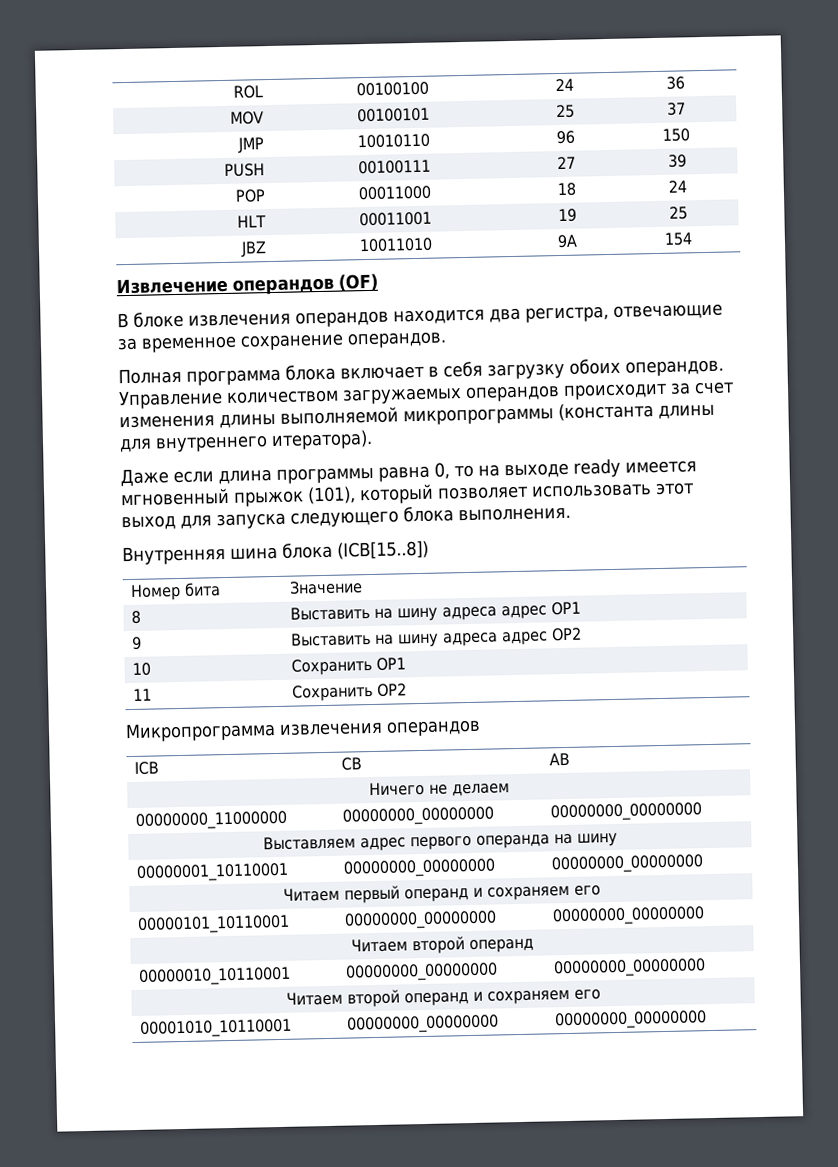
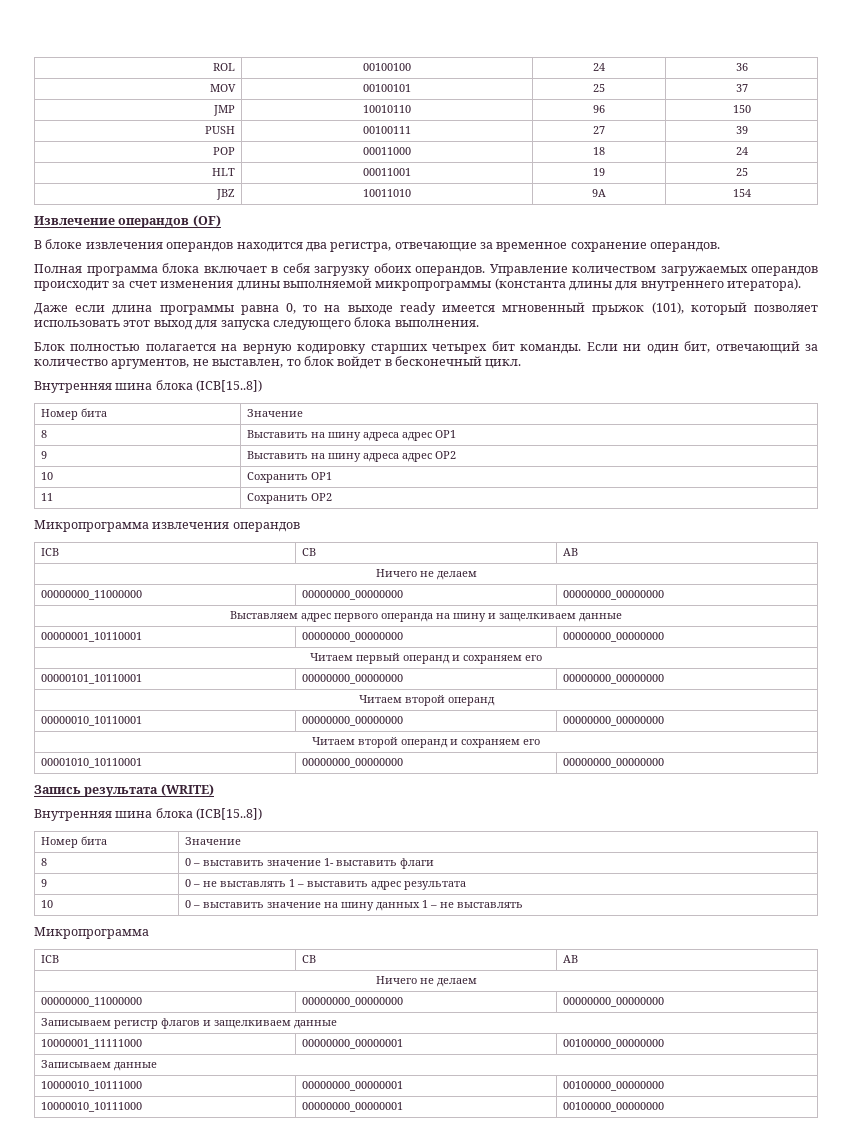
+ Блок полностью полагается на верную кодировку старших четырех бит команды. Если ни один бит, отвечающий за количество аргументов, не выставлен, то блок войдет в бесконечный цикл.
- Выставляем адрес первого операнда на шину
+ Выставляем адрес первого операнда на шину и защелкиваем данные
+ Запись результата (WRITE)
+ Внутренняя шина блока (ICB[15..8])
+ Номер бита | Значение
+ 8 | 0 – выставить значение 1- выставить флаги
+ 9 | 0 – не выставлять 1 – выставить адрес результата
+ 10 | 0 – выставить значение на шину данных 1 – не выставлять
+ Микропрограмма
+ ICB | CB | AB
+ Ничего не делаем
+ 00000000_11000000 | 00000000_00000000 | 00000000_00000000
+ Записываем регистр флагов и защелкиваем данные
+ 10000001_11111000 | 00000000_00000001 | 00100000_00000000
+ Записываем данные
+ 10000010_10111000 | 00000000_00000001 | 00100000_00000000
+ 10000010_10111000 | 00000000_00000001 | 00100000_00000000

